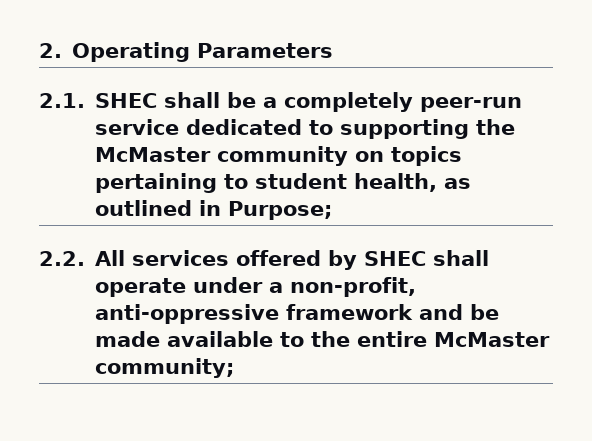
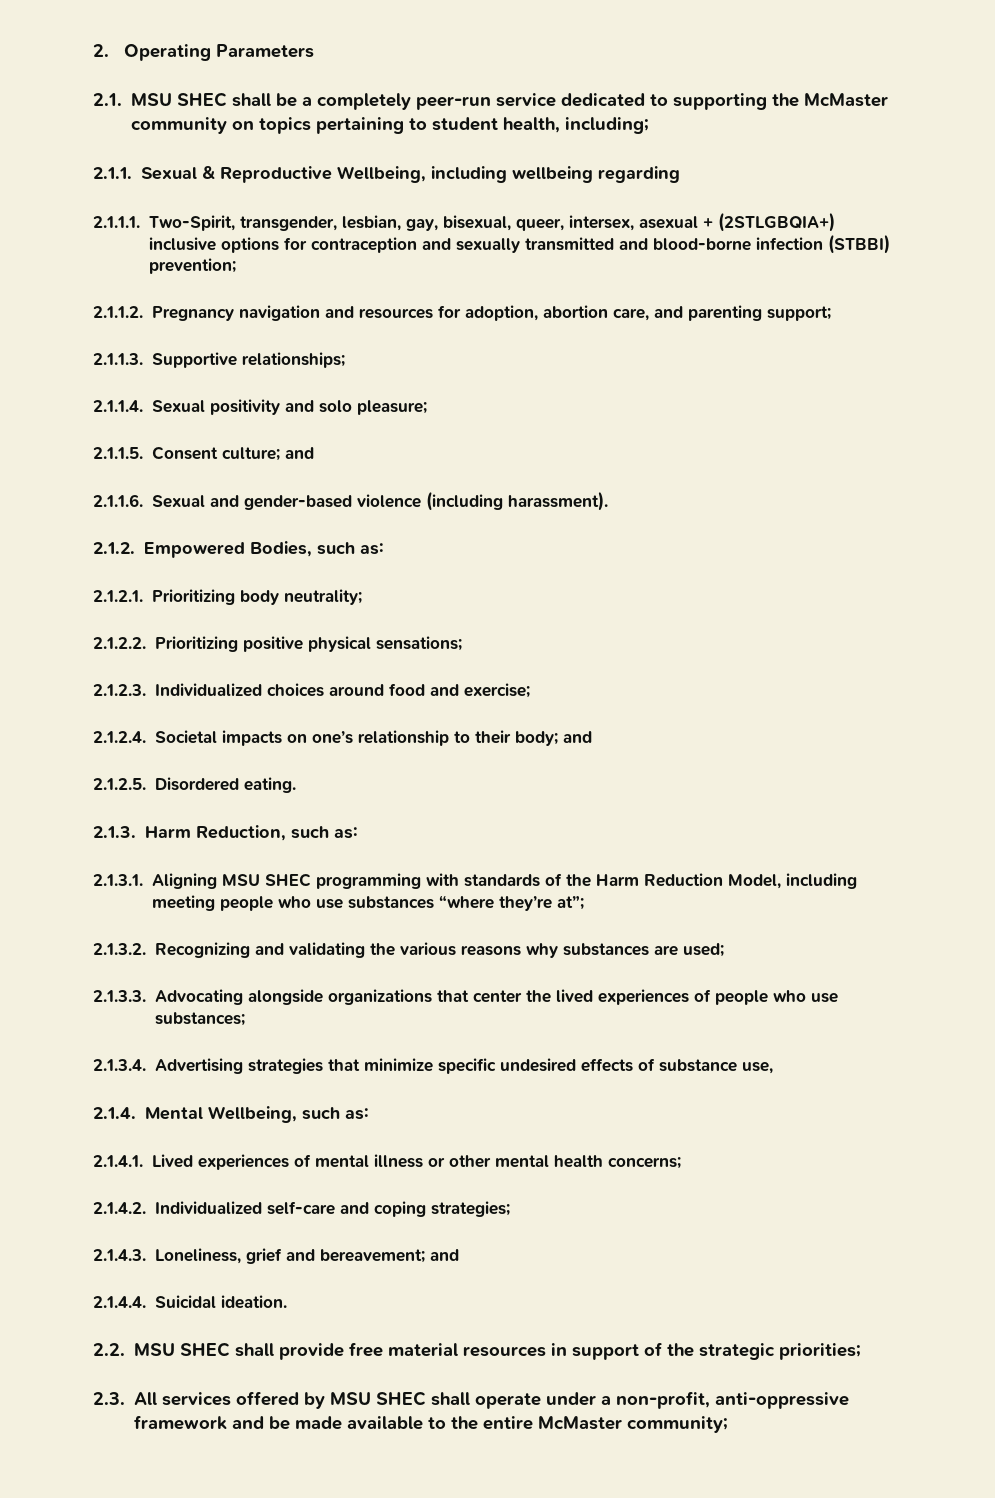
- 2.1. SHEC shall be a completely peer-run service dedicated to supporting the McMaster community on topics pertaining to student health, as outlined in Purpose;
- 2.2. All services offered by SHEC shall operate under a non-profit, anti-oppressive framework and be made available to the entire McMaster community;
+ 2.1. MSU SHEC shall be a completely peer-run service dedicated to supporting the McMaster community on topics pertaining to student health, including;
+ 2.1.1. Sexual & Reproductive Wellbeing, including wellbeing regarding
+ 2.1.1.1. Two-Spirit, transgender, lesbian, gay, bisexual, queer, intersex, asexual + (2STLGBQIA+) inclusive options for contraception and sexually transmitted and blood-borne infection (STBBI) prevention;
+ 2.1.1.2. Pregnancy navigation and resources for adoption, abortion care, and parenting support;
+ 2.1.1.3. Supportive relationships;
+ 2.1.1.4. Sexual positivity and solo pleasure;
+ 2.1.1.5. Consent culture; and
+ 2.1.1.6. Sexual and gender-based violence (including harassment).
+ 2.1.2. Empowered Bodies, such as:
+ 2.1.2.1. Prioritizing body neutrality;
+ 2.1.2.2. Prioritizing positive physical sensations;
+ 2.1.2.3. Individualized choices around food and exercise;
+ 2.1.2.4. Societal impacts on one’s relationship to their body; and
+ 2.1.2.5. Disordered eating.
+ 2.1.3. Harm Reduction, such as:
+ 2.1.3.1. Aligning MSU SHEC programming with standards of the Harm Reduction Model, including meeting people who use substances “where they’re at”;
+ 2.1.3.2. Recognizing and validating the various reasons why substances are used;
+ 2.1.3.3. Advocating alongside organizations that center the lived experiences of people who use substances;
+ 2.1.3.4. Advertising strategies that minimize specific undesired effects of substance use,
+ 2.1.4. Mental Wellbeing, such as:
+ 2.1.4.1. Lived experiences of mental illness or other mental health concerns;
+ 2.1.4.2. Individualized self-care and coping strategies;
+ 2.1.4.3. Loneliness, grief and bereavement; and
+ 2.1.4.4. Suicidal ideation.
+ 2.2. MSU SHEC shall provide free material resources in support of the strategic priorities;
+ 2.3. All services offered by MSU SHEC shall operate under a non-profit, anti-oppressive framework and be made available to the entire McMaster community;

